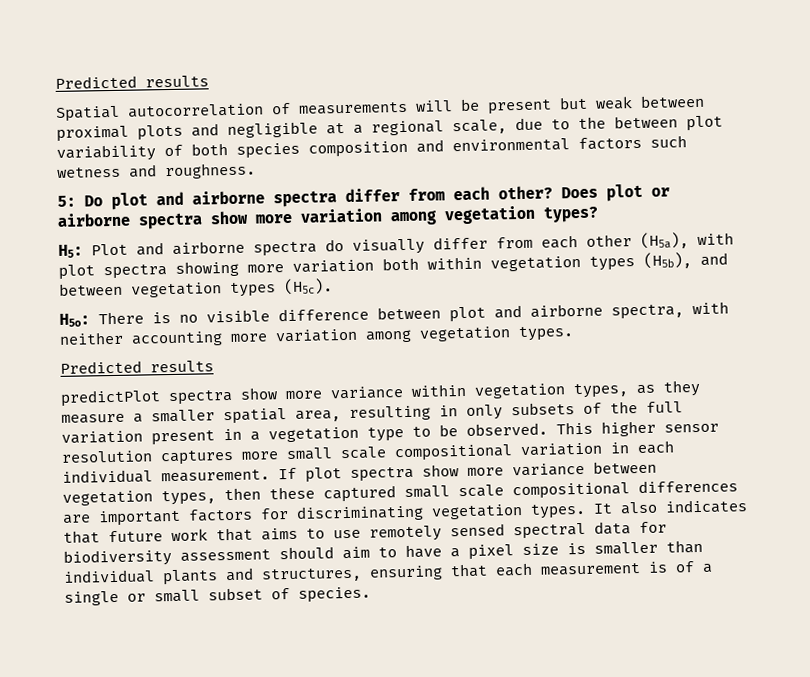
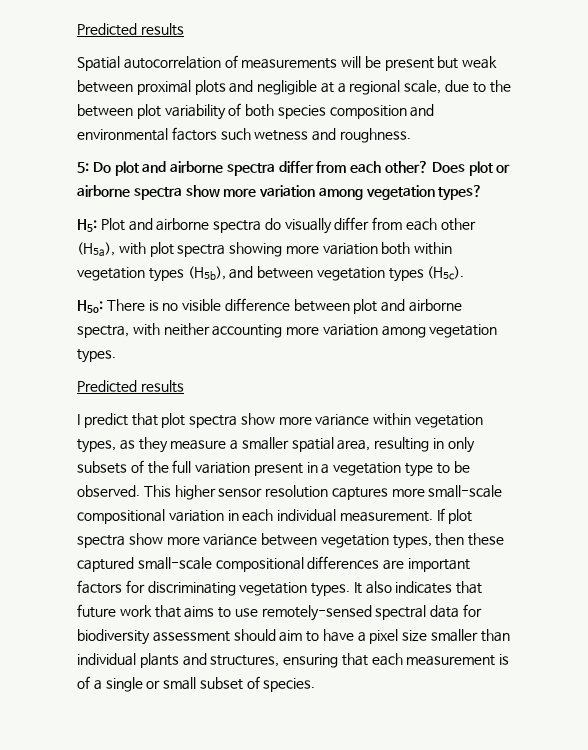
- predictPlot spectra show more variance within vegetation types, as they measure a smaller spatial area, resulting in only subsets of the full variation present in a vegetation type to be observed.
+ I predict that plot spectra show more variance within vegetation types, as they measure a smaller spatial area, resulting in only subsets of the full variation present in a vegetation type to be observed.
- This higher sensor resolution captures more small scale compositional variation in each individual measurement.
+ This higher sensor resolution captures more small-scale compositional variation in each individual measurement.
- If plot spectra show more variance between vegetation types, then these captured small scale compositional differences are important factors for discriminating vegetation types.
+ If plot spectra show more variance between vegetation types, then these captured small-scale compositional differences are important factors for discriminating vegetation types.
- It also indicates that future work that aims to use remotely sensed spectral data for biodiversity assessment should aim to have a pixel size is smaller than individual plants and structures, ensuring that each measurement is of a single or small subset of species.
+ It also indicates that future work that aims to use remotely-sensed spectral data for biodiversity assessment should aim to have a pixel size smaller than individual plants and structures, ensuring that each measurement is of a single or small subset of species.

